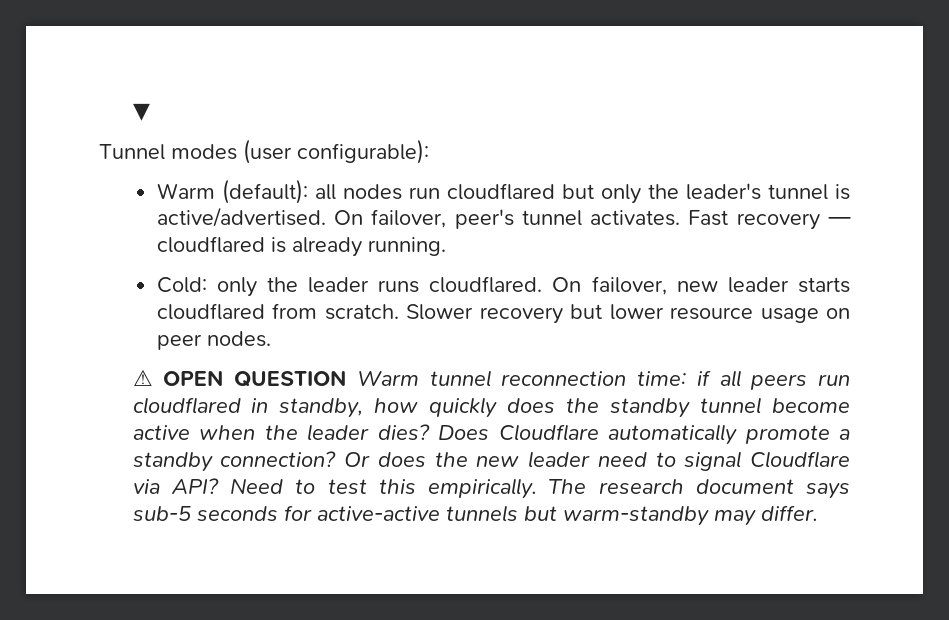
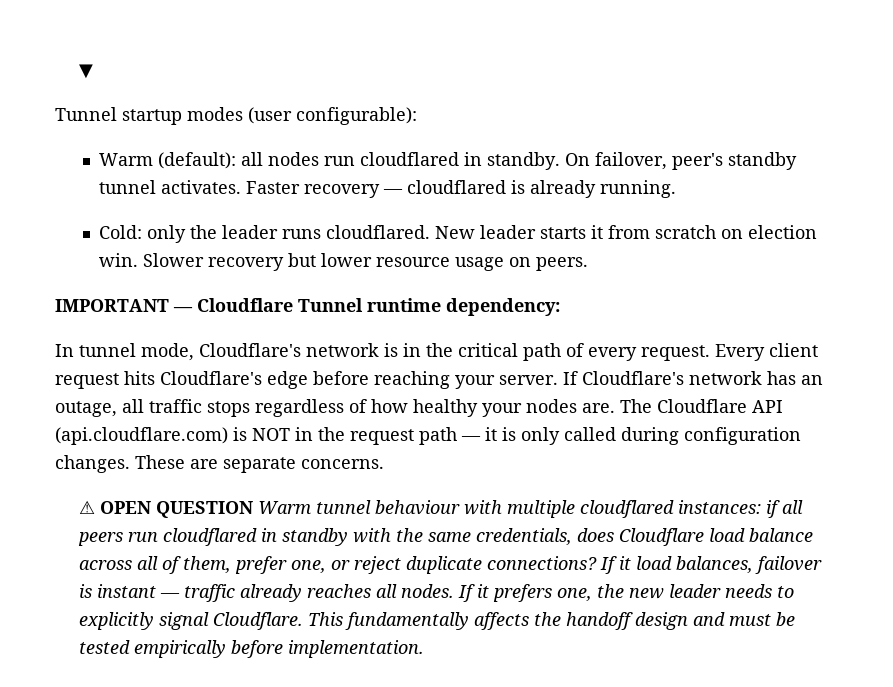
- Tunnel modes (user configurable):
+ Tunnel startup modes (user configurable):
- Warm (default): all nodes run cloudflared but only the leader's tunnel is active/advertised.
+ Warm (default): all nodes run cloudflared in standby.
- On failover, peer's tunnel activates.
+ On failover, peer's standby tunnel activates.
- Fast recovery — cloudflared is already running.
+ Faster recovery — cloudflared is already running.
- On failover, new leader starts cloudflared from scratch.
+ New leader starts it from scratch on election win.
- Slower recovery but lower resource usage on peer nodes.
+ Slower recovery but lower resource usage on peers.
+ IMPORTANT — Cloudflare Tunnel runtime dependency:
+ In tunnel mode, Cloudflare's network is in the critical path of every request. Every client request hits Cloudflare's edge before reaching your server. If Cloudflare's network has an outage, all traffic stops regardless of how healthy your nodes are. The Cloudflare API (api.cloudflare.com) is NOT in the request path — it is only called during configuration changes. These are separate concerns.
- ⚠ OPEN QUESTION Warm tunnel reconnection time: if all peers run cloudflared in standby, how quickly does the standby tunnel become active when the leader dies? Does Cloudflare automatically promote a standby connection? Or does the new leader need to signal Cloudflare via API? Need to test this empirically. The research document says sub-5 seconds for active-active tunnels but warm-standby may differ.
+ ⚠ OPEN QUESTION Warm tunnel behaviour with multiple cloudflared instances: if all peers run cloudflared in standby with the same credentials, does Cloudflare load balance across all of them, prefer one, or reject duplicate connections? If it load balances, failover is instant — traffic already reaches all nodes. If it prefers one, the new leader needs to explicitly signal Cloudflare. This fundamentally affects the handoff design and must be tested empirically before implementation.

